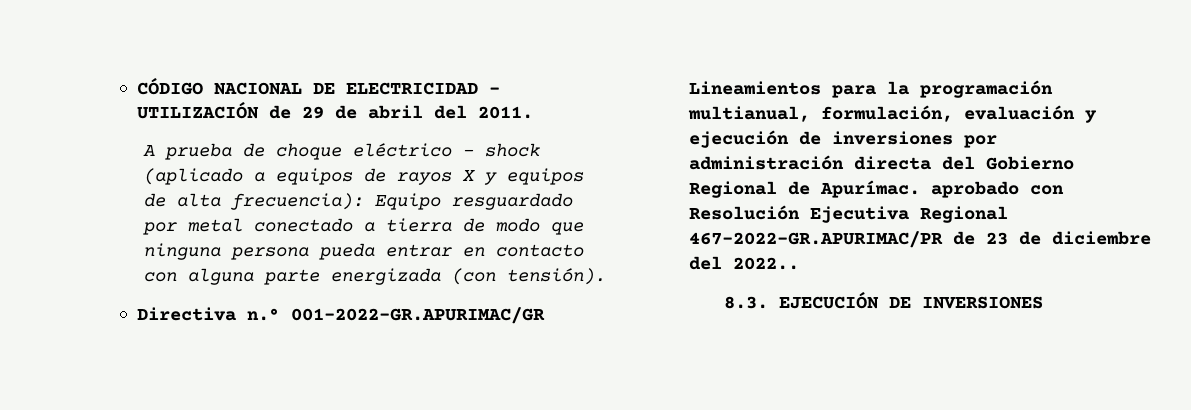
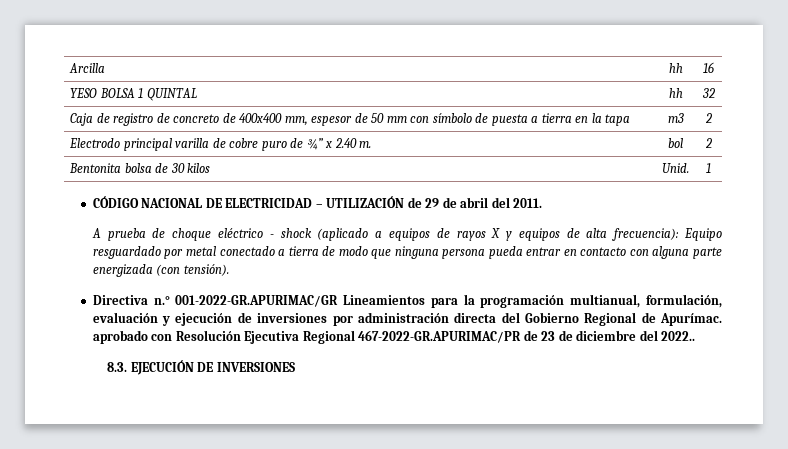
+ Arcilla | hh | 16
+ YESO BOLSA 1 QUINTAL | hh | 32
+ Caja de registro de concreto de 400x400 mm, espesor de 50 mm con símbolo de puesta a tierra en la tapa | m3 | 2
+ Electrodo principal varilla de cobre puro de ¾” x 2.40 m. | bol | 2
+ Bentonita bolsa de 30 kilos | Unid. | 1

